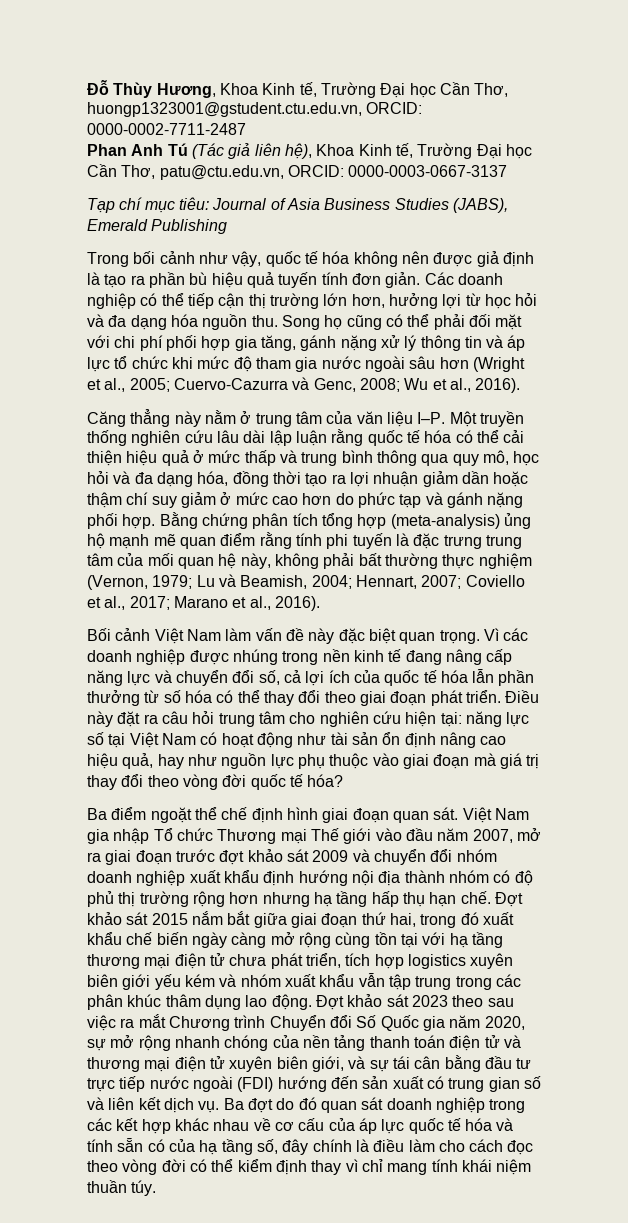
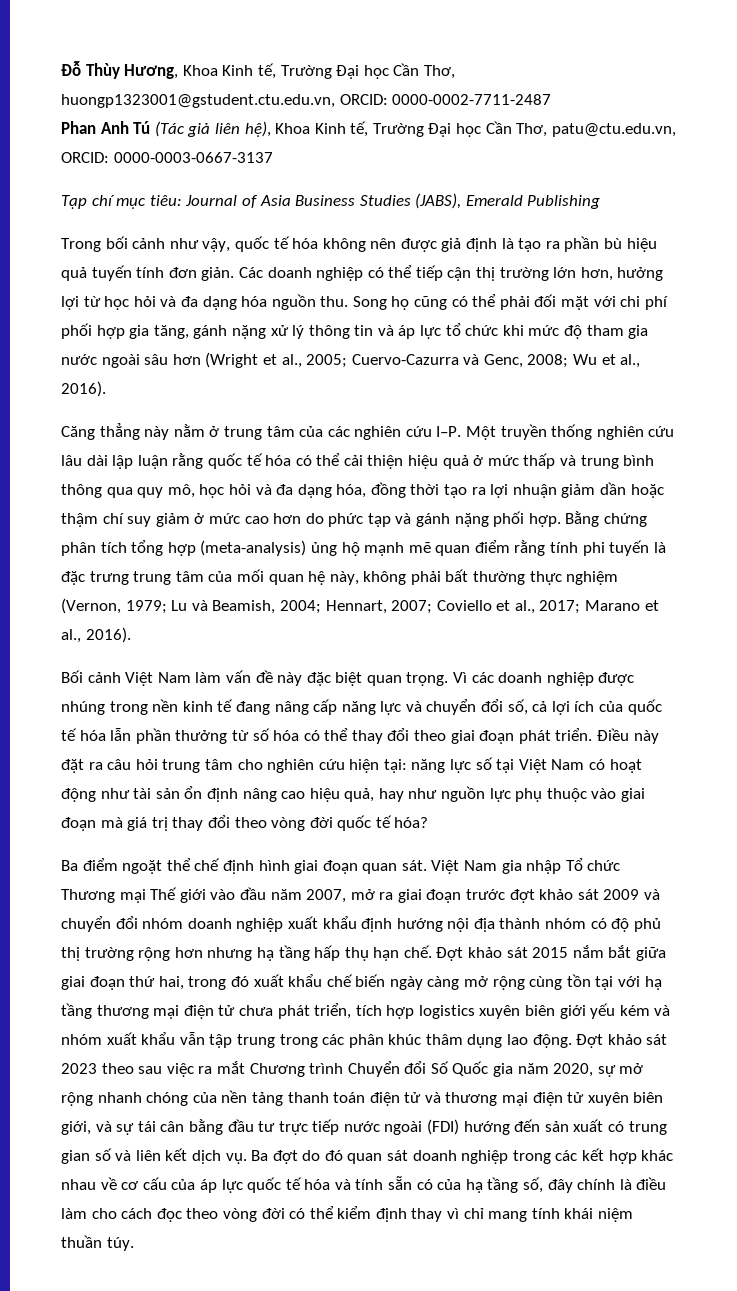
- Căng thẳng này nằm ở trung tâm của văn liệu I–P. Một truyền thống nghiên cứu lâu dài lập luận rằng quốc tế hóa có thể cải thiện hiệu quả ở mức thấp và trung bình thông qua quy mô, học hỏi và đa dạng hóa, đồng thời tạo ra lợi nhuận giảm dần hoặc thậm chí suy giảm ở mức cao hơn do phức tạp và gánh nặng phối hợp.
+ Căng thẳng này nằm ở trung tâm của các nghiên cứu I–P. Một truyền thống nghiên cứu lâu dài lập luận rằng quốc tế hóa có thể cải thiện hiệu quả ở mức thấp và trung bình thông qua quy mô, học hỏi và đa dạng hóa, đồng thời tạo ra lợi nhuận giảm dần hoặc thậm chí suy giảm ở mức cao hơn do phức tạp và gánh nặng phối hợp.

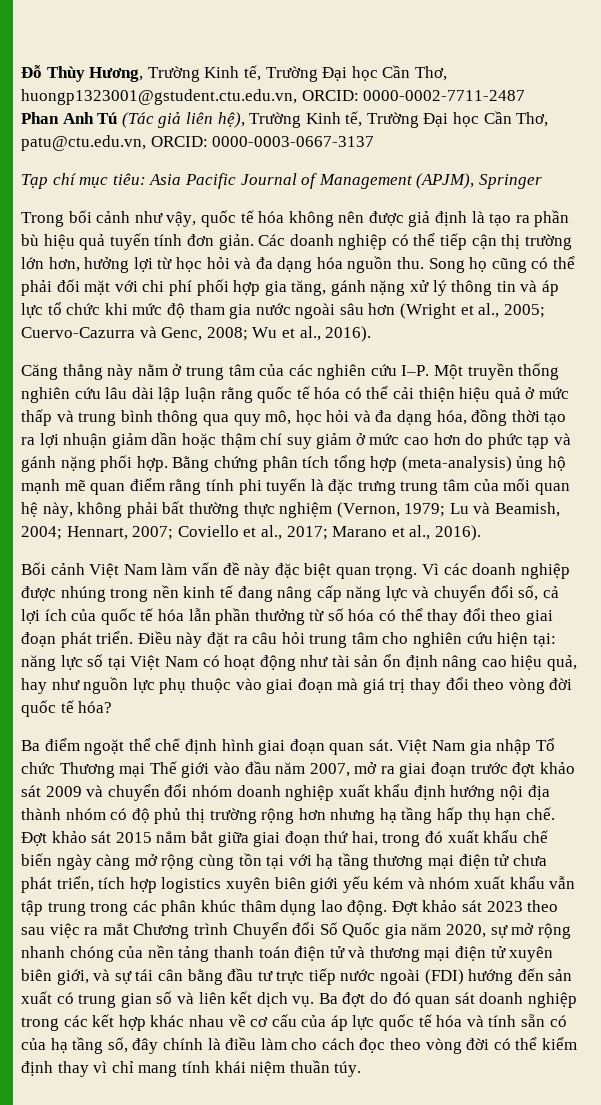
- Đỗ Thùy Hương, Khoa Kinh tế, Trường Đại học Cần Thơ, huongp1323001@gstudent.ctu.edu.vn, ORCID: 0000-0002-7711-2487
+ Đỗ Thùy Hương, Trường Kinh tế, Trường Đại học Cần Thơ, huongp1323001@gstudent.ctu.edu.vn, ORCID: 0000-0002-7711-2487
- Phan Anh Tú (Tác giả liên hệ), Khoa Kinh tế, Trường Đại học Cần Thơ, patu@ctu.edu.vn, ORCID: 0000-0003-0667-3137
+ Phan Anh Tú (Tác giả liên hệ), Trường Kinh tế, Trường Đại học Cần Thơ, patu@ctu.edu.vn, ORCID: 0000-0003-0667-3137
- Tạp chí mục tiêu: Journal of Asia Business Studies (JABS), Emerald Publishing
+ Tạp chí mục tiêu: Asia Pacific Journal of Management (APJM), Springer

